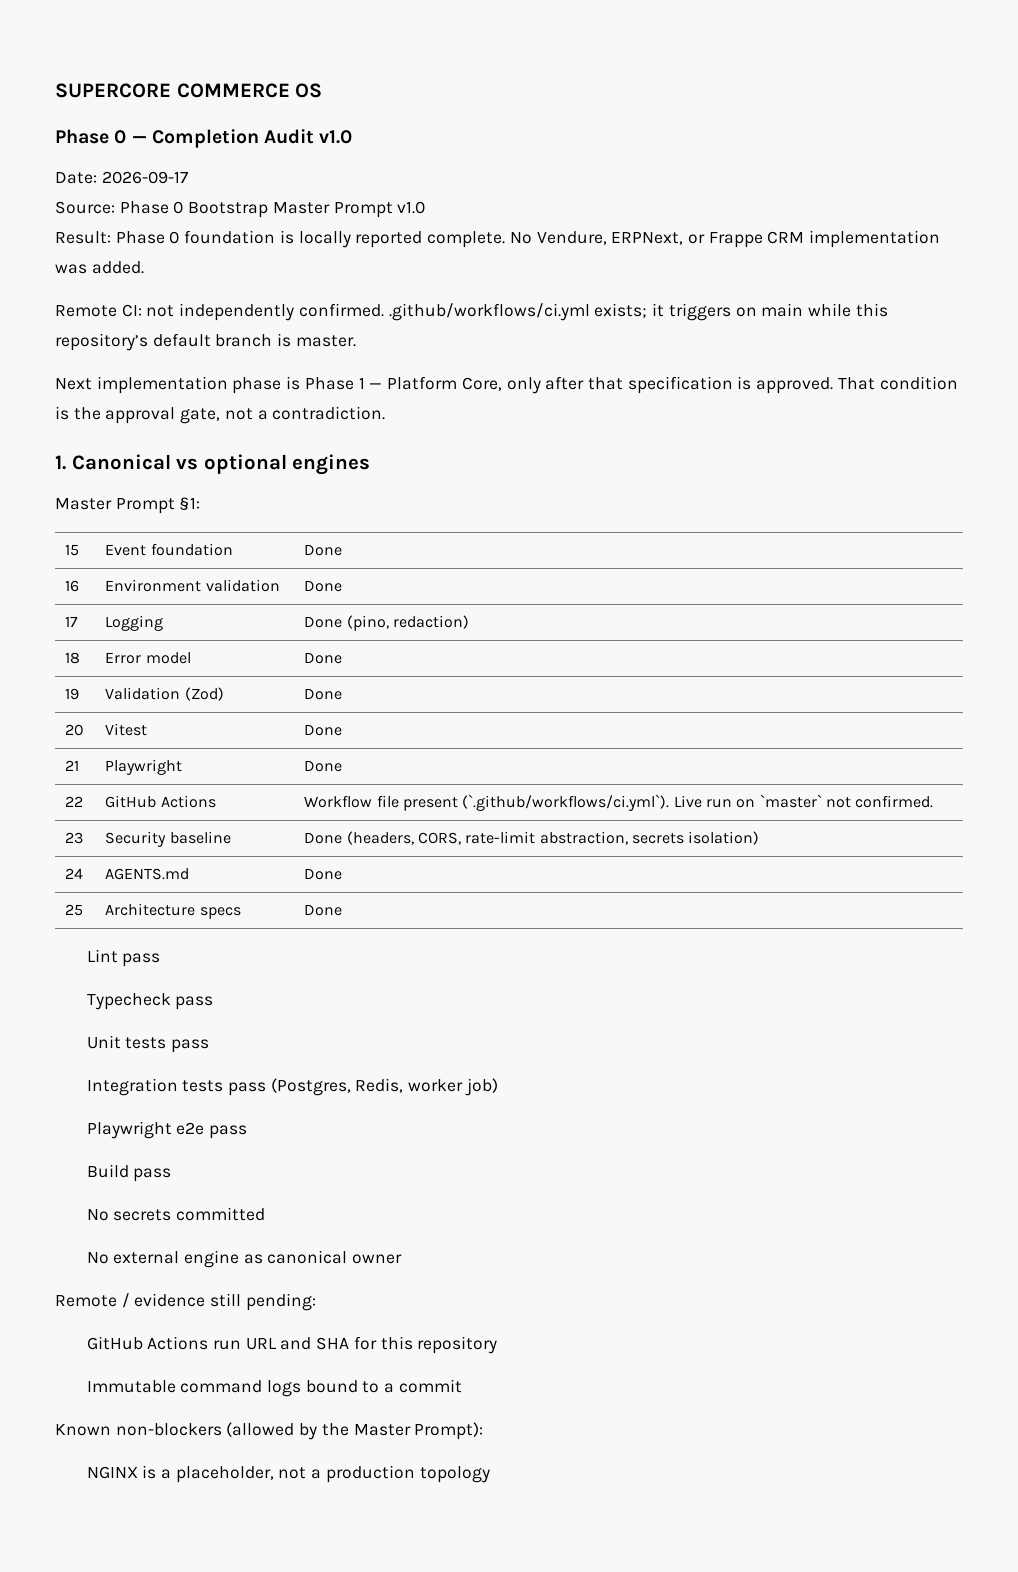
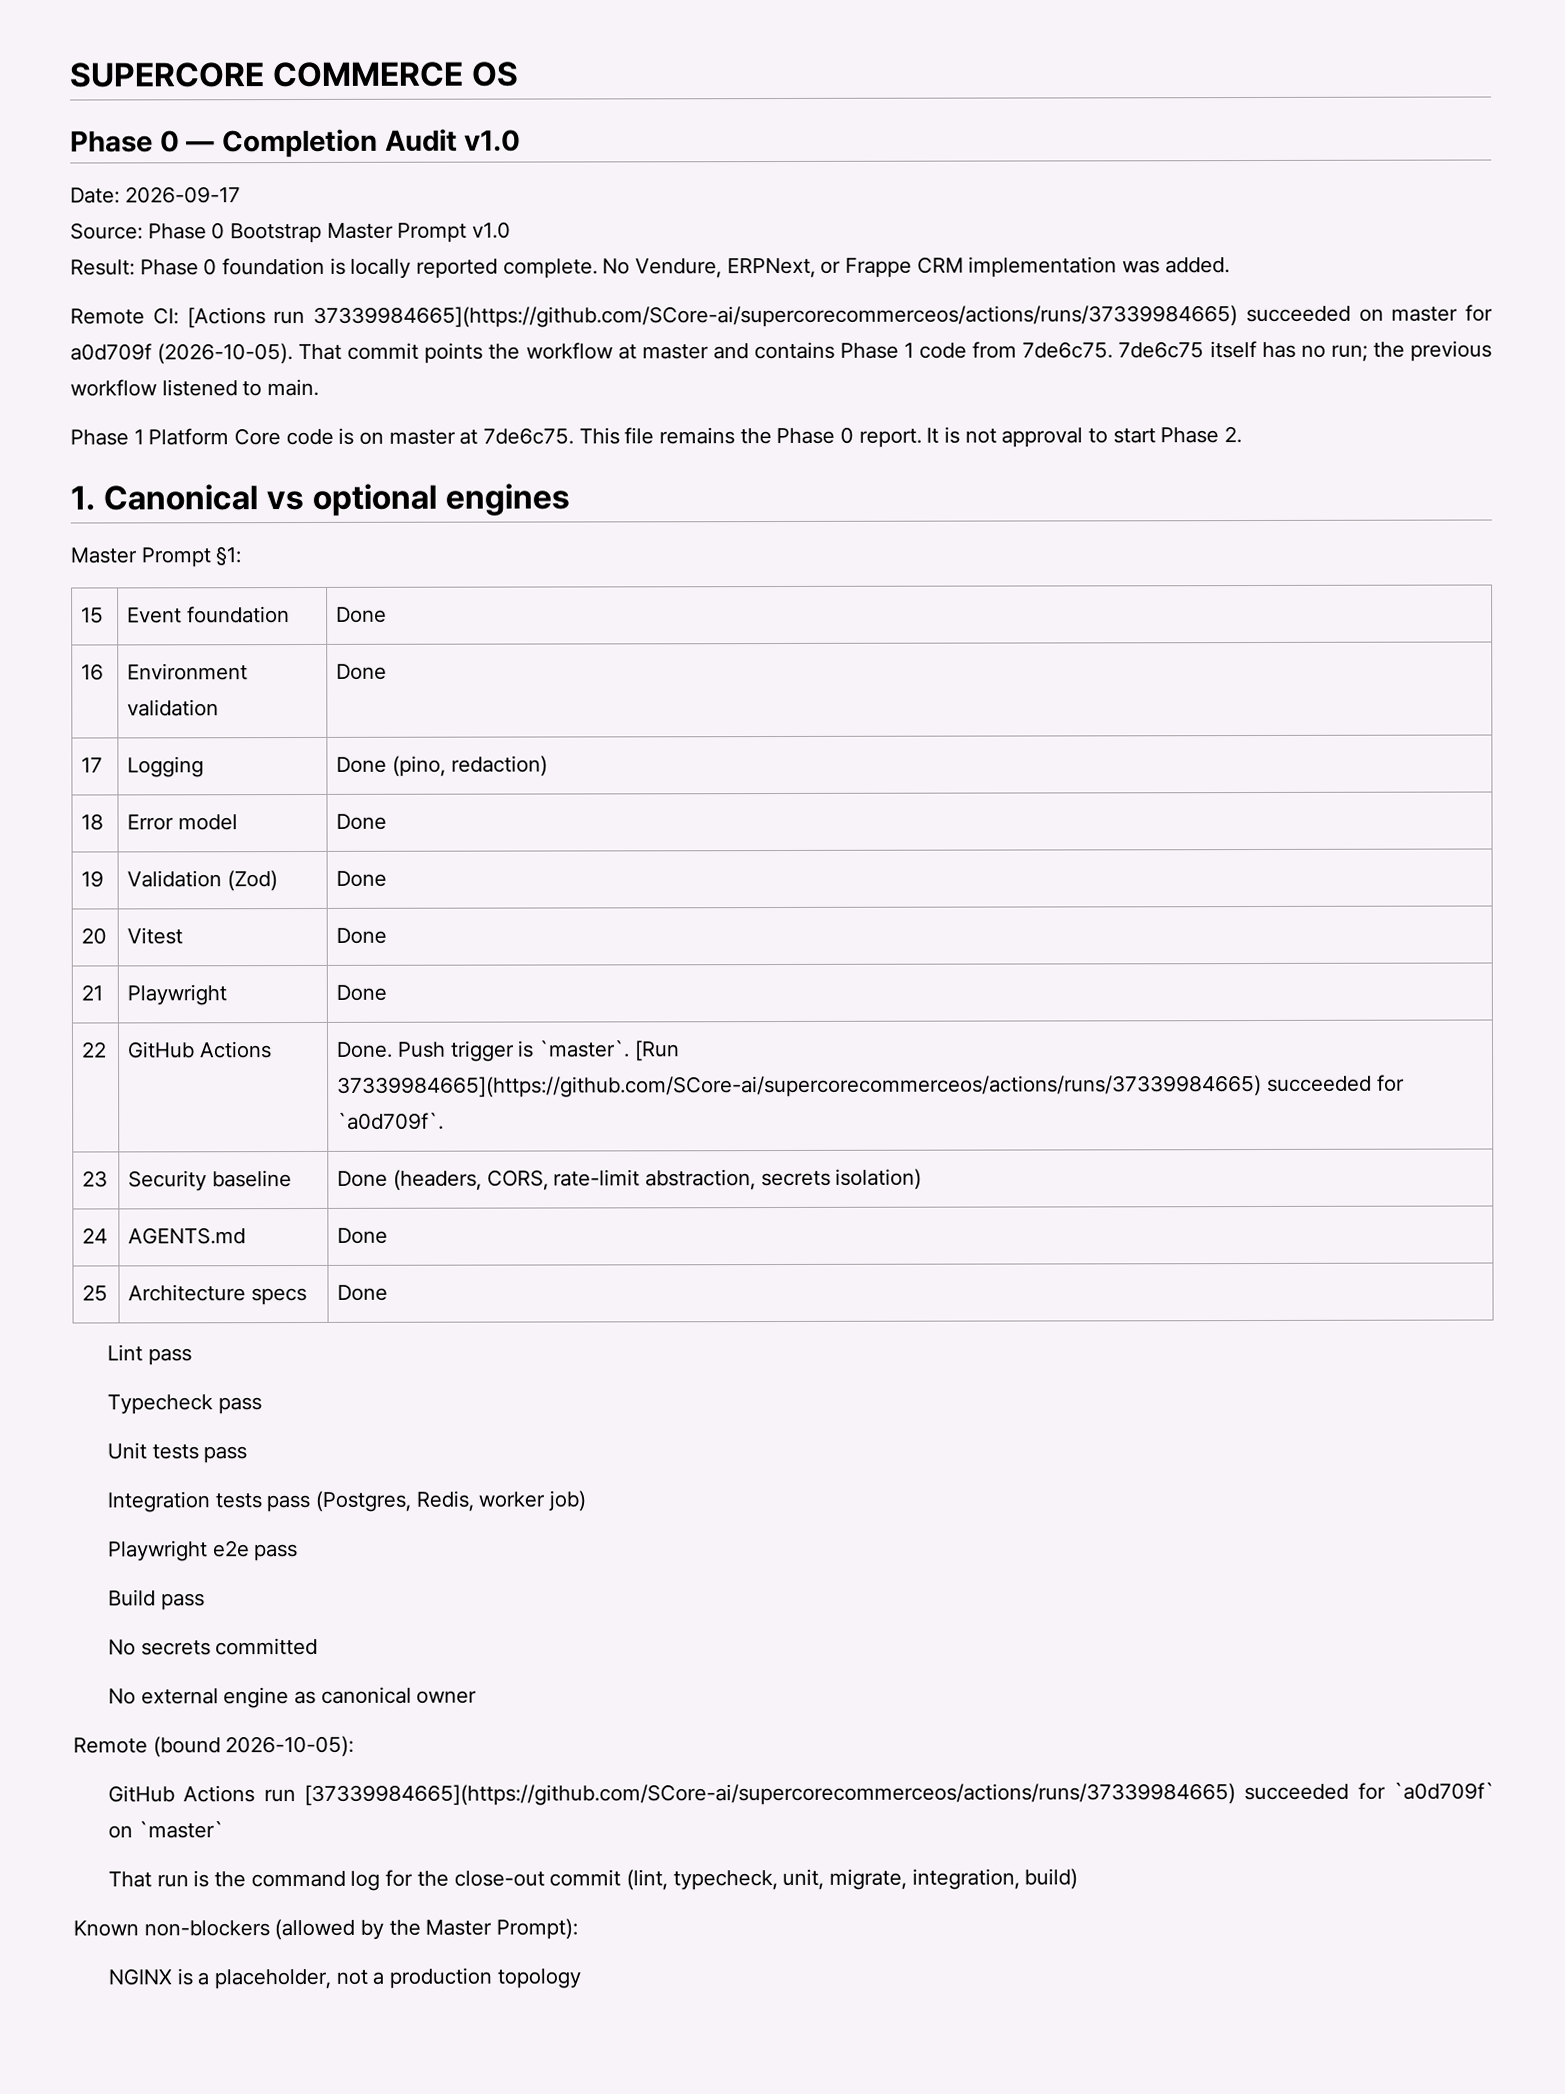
- Remote CI: not independently confirmed. .github/workflows/ci.yml exists; it triggers on main while this repository’s default branch is master.
- Next implementation phase is Phase 1 — Platform Core, only after that specification is approved. That condition is the approval gate, not a contradiction.
+ Remote CI: [Actions run 37339984665](https://github.com/SCore-ai/supercorecommerceos/actions/runs/37339984665) succeeded on master for a0d709f (2026-10-05). That commit points the workflow at master and contains Phase 1 code from 7de6c75. 7de6c75 itself has no run; the previous workflow listened to main.
+ Phase 1 Platform Core code is on master at 7de6c75. This file remains the Phase 0 report. It is not approval to start Phase 2.
- 22 | GitHub Actions | Workflow file present (`.github/workflows/ci.yml`). Live run on `master` not confirmed.
+ 22 | GitHub Actions | Done. Push trigger is `master`. [Run 37339984665](https://github.com/SCore-ai/supercorecommerceos/actions/runs/37339984665) succeeded for `a0d709f`.
- Remote / evidence still pending:
+ Remote (bound 2026-10-05):
- GitHub Actions run URL and SHA for this repository
- Immutable command logs bound to a commit
+ GitHub Actions run [37339984665](https://github.com/SCore-ai/supercorecommerceos/actions/runs/37339984665) succeeded for `a0d709f` on `master`
+ That run is the command log for the close-out commit (lint, typecheck, unit, migrate, integration, build)

